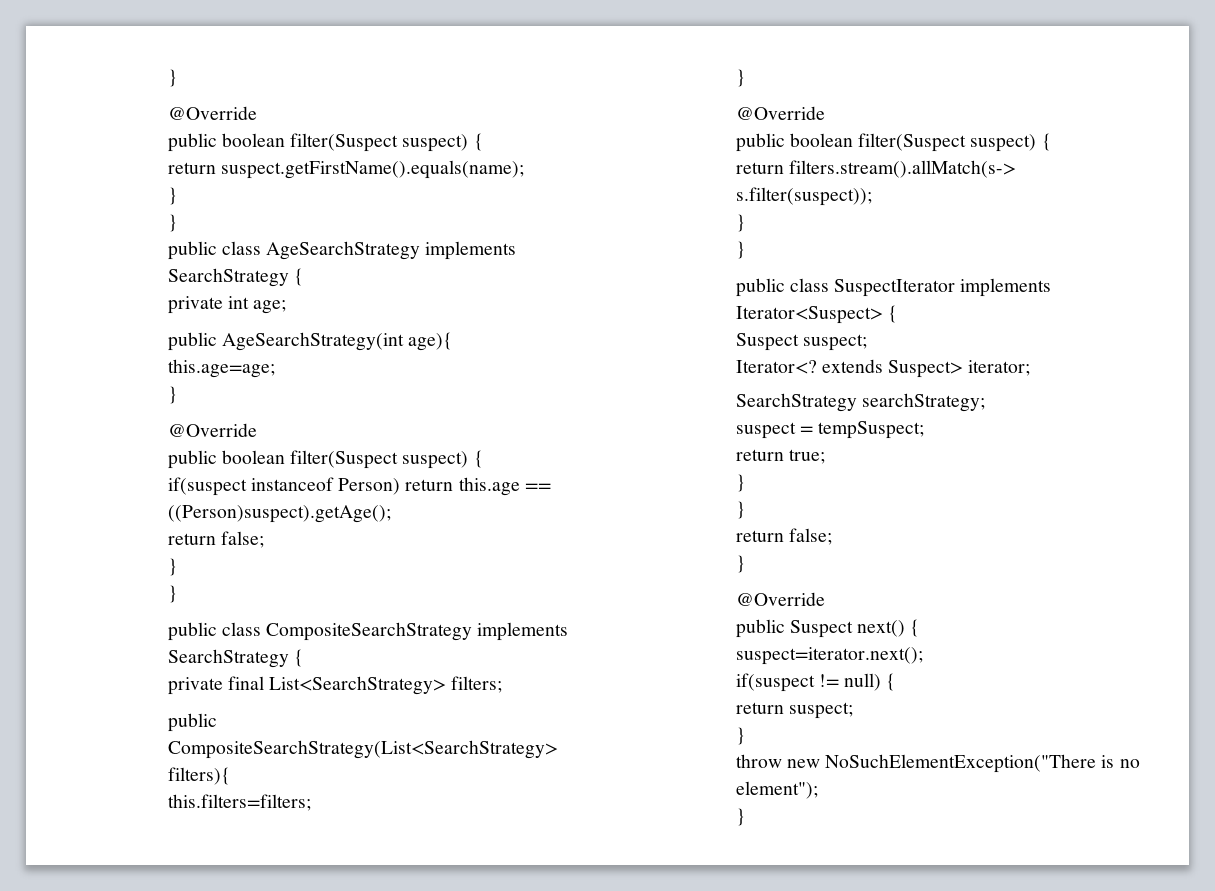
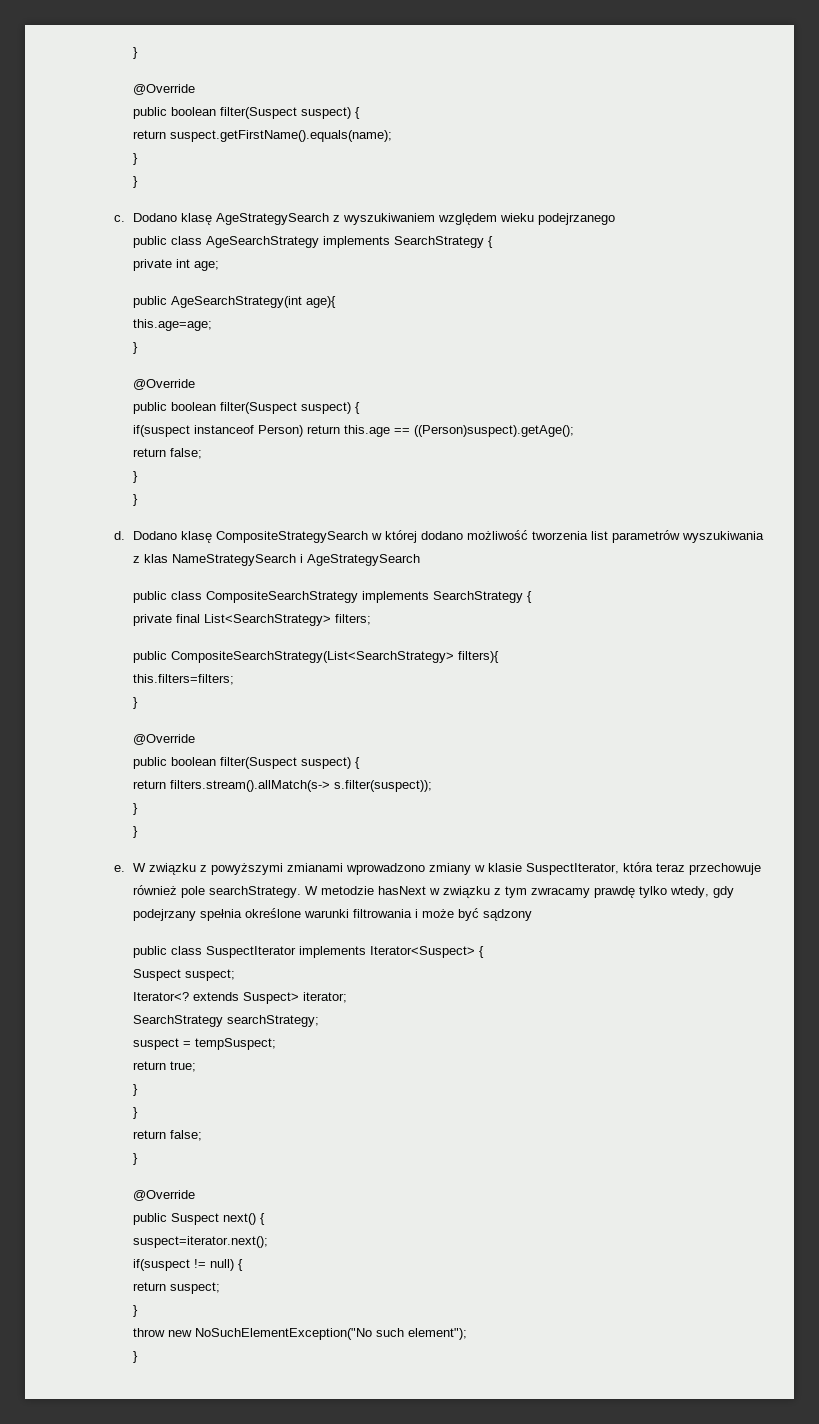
+ c. Dodano klasę AgeStrategySearch z wyszukiwaniem względem wieku podejrzanego
+ d. Dodano klasę CompositeStrategySearch w której dodano możliwość tworzenia list parametrów wyszukiwania z klas NameStrategySearch i AgeStrategySearch
+ e. W związku z powyższymi zmianami wprowadzono zmiany w klasie SuspectIterator, która teraz przechowuje również pole searchStrategy. W metodzie hasNext w związku z tym zwracamy prawdę tylko wtedy, gdy podejrzany spełnia określone warunki filtrowania i może być sądzony
- throw new NoSuchElementException("There is no element");
+ throw new NoSuchElementException("No such element");

